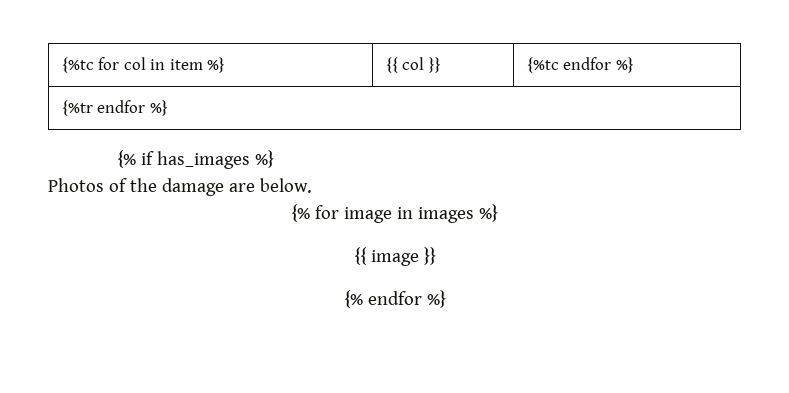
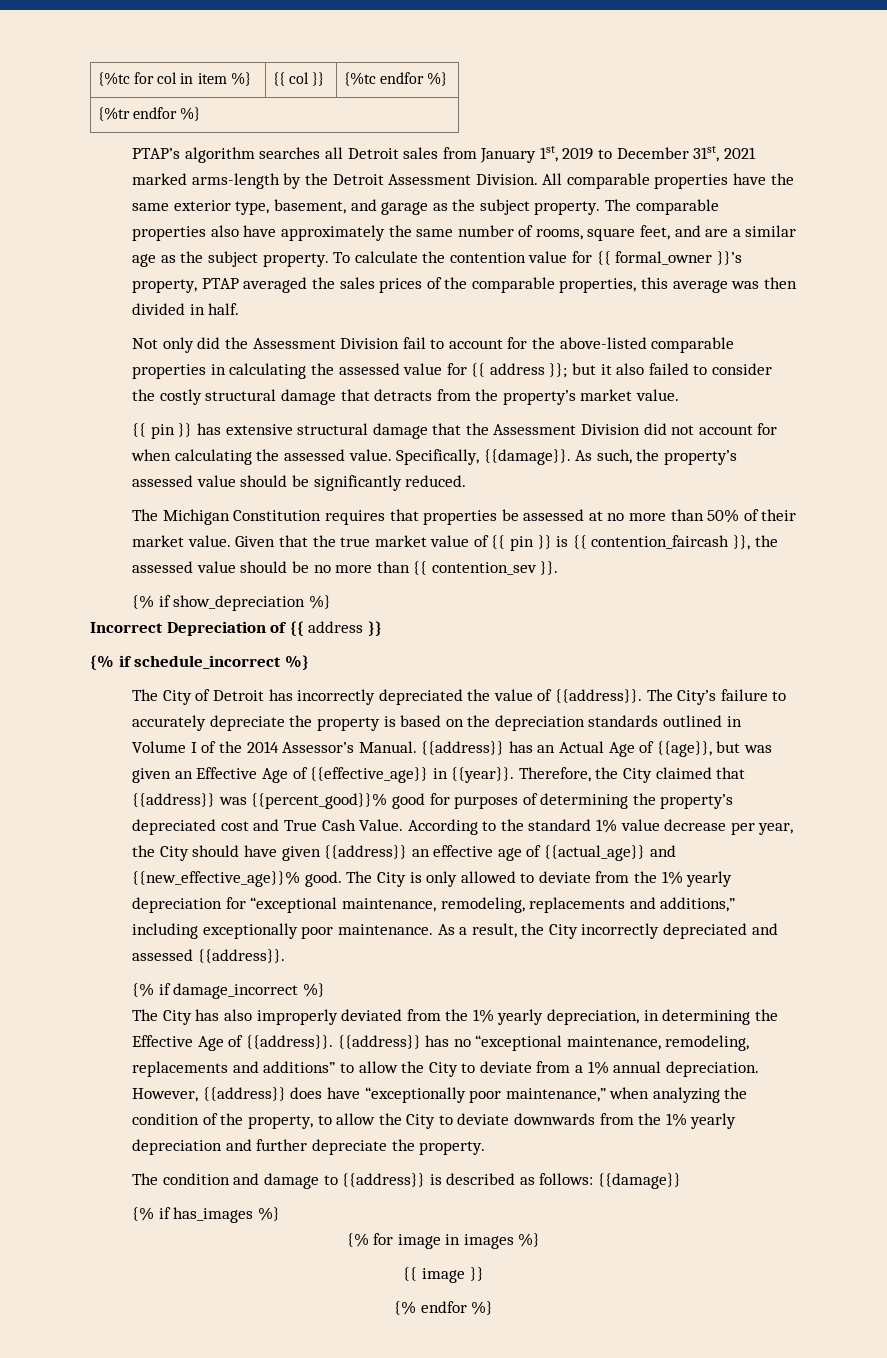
+ PTAP’s algorithm searches all Detroit sales from January 1st, 2019 to December 31st, 2021 marked arms-length by the Detroit Assessment Division. All comparable properties have the same exterior type, basement, and garage as the subject property. The comparable properties also have approximately the same number of rooms, square feet, and are a similar age as the subject property. To calculate the contention value for {{ formal_owner }}’s property, PTAP averaged the sales prices of the comparable properties, this average was then divided in half.
+ Not only did the Assessment Division fail to account for the above-listed comparable properties in calculating the assessed value for {{ address }}; but it also failed to consider the costly structural damage that detracts from the property’s market value.
+ {{ pin }} has extensive structural damage that the Assessment Division did not account for when calculating the assessed value. Specifically, {{damage}}. As such, the property’s assessed value should be significantly reduced.
+ The Michigan Constitution requires that properties be assessed at no more than 50% of their market value. Given that the true market value of {{ pin }} is {{ contention_faircash }}, the assessed value should be no more than {{ contention_sev }}.
+ {% if show_depreciation %}
+ Incorrect Depreciation of {{ address }}
+ {% if schedule_incorrect %}
+ The City of Detroit has incorrectly depreciated the value of {{address}}. The City’s failure to accurately depreciate the property is based on the depreciation standards outlined in Volume I of the 2014 Assessor’s Manual. {{address}} has an Actual Age of {{age}}, but was given an Effective Age of {{effective_age}} in {{year}}. Therefore, the City claimed that {{address}} was {{percent_good}}% good for purposes of determining the property’s depreciated cost and True Cash Value. According to the standard 1% value decrease per year, the City should have given {{address}} an effective age of {{actual_age}} and {{new_effective_age}}% good. The City is only allowed to deviate from the 1% yearly depreciation for “exceptional maintenance, remodeling, replacements and additions,” including exceptionally poor maintenance. As a result, the City incorrectly depreciated and assessed {{address}}.
+ {% if damage_incorrect %}
+ The City has also improperly deviated from the 1% yearly depreciation, in determining the Effective Age of {{address}}. {{address}} has no “exceptional maintenance, remodeling, replacements and additions” to allow the City to deviate from a 1% annual depreciation. However, {{address}} does have “exceptionally poor maintenance,” when analyzing the condition of the property, to allow the City to deviate downwards from the 1% yearly depreciation and further depreciate the property.
+ The condition and damage to {{address}} is described as follows: {{damage}}
  {% if has_images %}
- Photos of the damage are below.

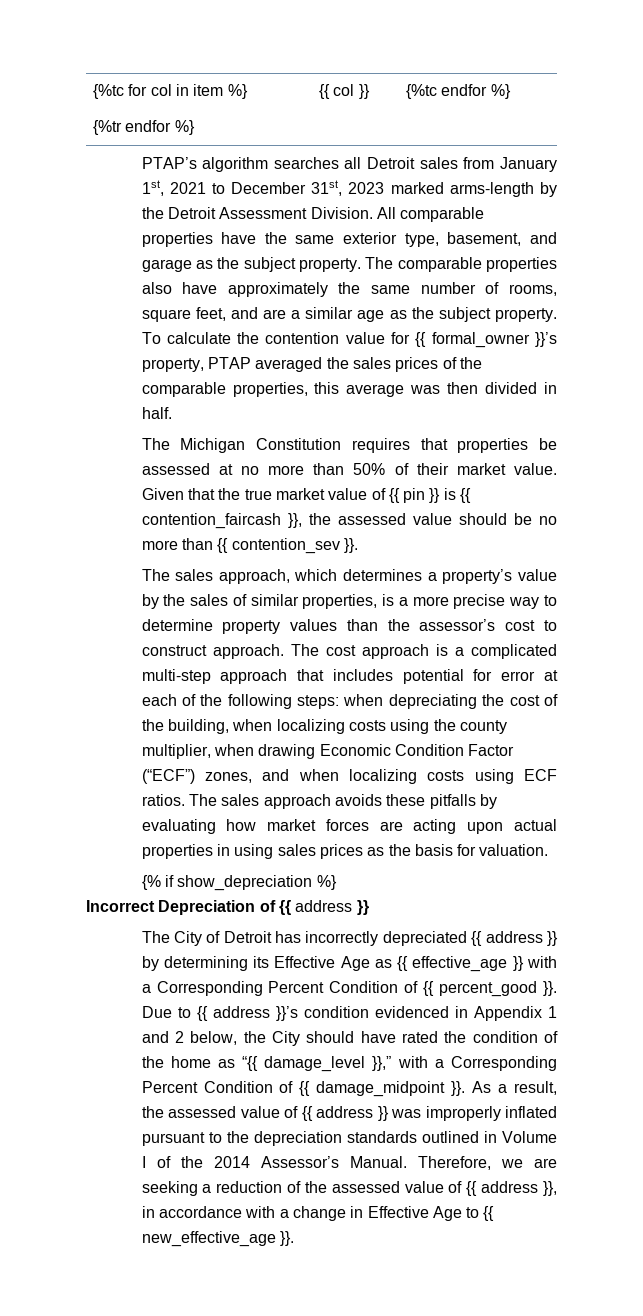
- PTAP’s algorithm searches all Detroit sales from January 1st, 2019 to December 31st, 2021 marked arms-length by the Detroit Assessment Division.
+ PTAP’s algorithm searches all Detroit sales from January 1st, 2021 to December 31st, 2023 marked arms-length by the Detroit Assessment Division.
- Not only did the Assessment Division fail to account for the above-listed comparable properties in calculating the assessed value for {{ address }}; but it also failed to consider the costly structural damage that detracts from the property’s market value.
- {{ pin }} has extensive structural damage that the Assessment Division did not account for when calculating the assessed value. Specifically, {{damage}}. As such, the property’s assessed value should be significantly reduced.
+ The sales approach, which determines a property’s value by the sales of similar properties, is a more precise way to determine property values than the assessor’s cost to construct approach. The cost approach is a complicated multi-step approach that includes potential for error at each of the following steps: when depreciating the cost of the building, when localizing costs using the county multiplier, when drawing Economic Condition Factor (“ECF”) zones, and when localizing costs using ECF ratios. The sales approach avoids these pitfalls by evaluating how market forces are acting upon actual properties in using sales prices as the basis for valuation.
- {% if schedule_incorrect %}
- The City of Detroit has incorrectly depreciated the value of {{address}}. The City’s failure to accurately depreciate the property is based on the depreciation standards outlined in Volume I of the 2014 Assessor’s Manual.
+ The City of Detroit has incorrectly depreciated {{ address }} by determining its Effective Age as {{ effective_age }} with a Corresponding Percent Condition of {{ percent_good }}. Due to {{ address }}’s condition evidenced in Appendix 1 and 2 below, the City should have rated the condition of the home as “{{ damage_level }},” with a Corresponding Percent Condition of {{ damage_midpoint }}. As a result, the assessed value of {{ address }} was improperly inflated pursuant to the depreciation standards outlined in Volume I of the 2014 Assessor’s Manual.
- {{address}} has an Actual Age of {{age}}, but was given an Effective Age of {{effective_age}} in {{year}}. Therefore, the City claimed that {{address}} was {{percent_good}}% good for purposes of determining the property’s depreciated cost and True Cash Value. According to the standard 1% value decrease per year, the City should have given {{address}} an effective age of {{actual_age}} and {{new_effective_age}}% good. The City is only allowed to deviate from the 1% yearly depreciation for “exceptional maintenance, remodeling, replacements and additions,” including exceptionally poor maintenance. As a result, the City incorrectly depreciated and assessed {{address}}.
- {% if damage_incorrect %}
- The City has also improperly deviated from the 1% yearly depreciation, in determining the Effective Age of {{address}}. {{address}} has no “exceptional maintenance, remodeling, replacements and additions” to allow the City to deviate from a 1% annual depreciation. However, {{address}} does have “exceptionally poor maintenance,” when analyzing the condition of the property, to allow the City to deviate downwards from the 1% yearly depreciation and further depreciate the property.
- The condition and damage to {{address}} is described as follows: {{damage}}
- {% if has_images %}
- {% for image in images %}
- {{ image }}
- {% endfor %}
+ Therefore, we are seeking a reduction of the assessed value of {{ address }}, in accordance with a change in Effective Age to {{ new_effective_age }}.

